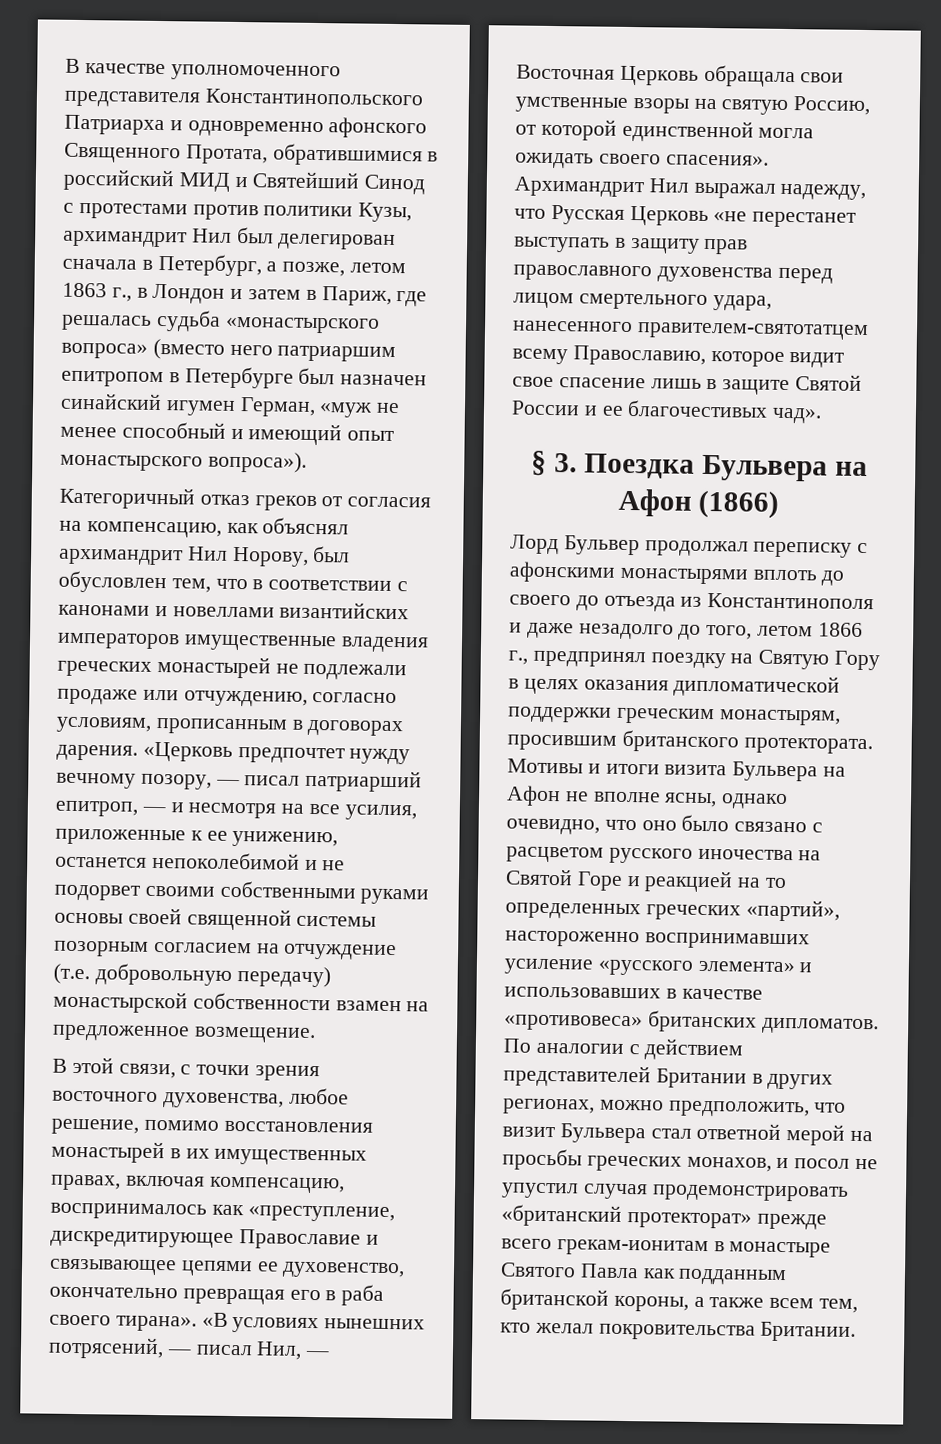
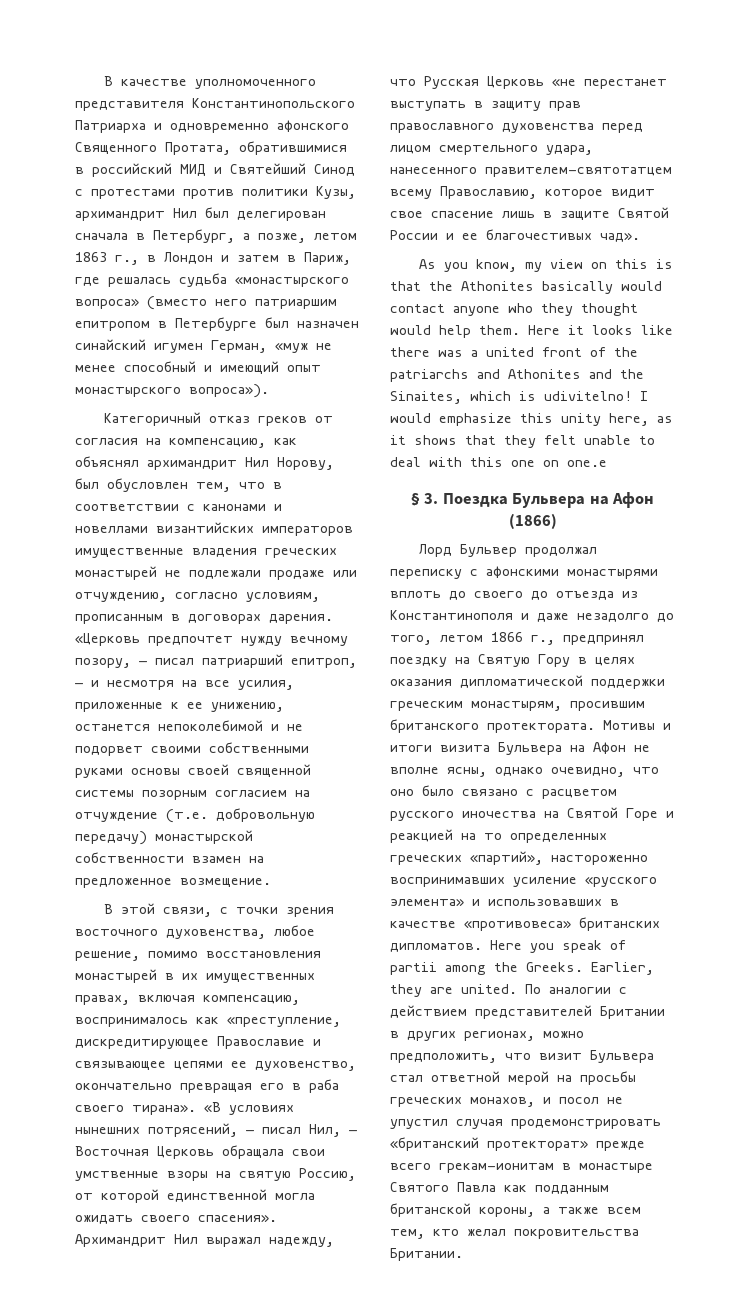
+ As you know, my view on this is that the Athonites basically would contact anyone who they thought would help them. Here it looks like there was a united front of the patriarchs and Athonites and the Sinaites, which is udivitelno! I would emphasize this unity here, as it shows that they felt unable to deal with this one on one.e
+ Here you speak of partii among the Greeks. Earlier, they are united.

